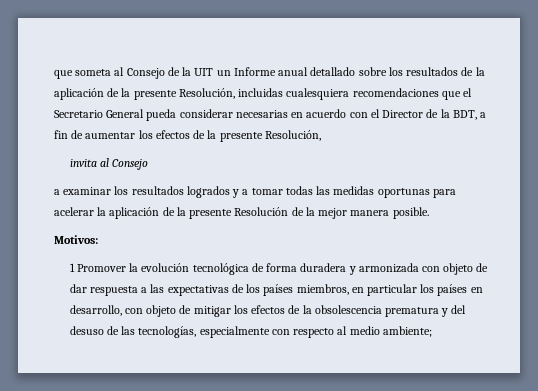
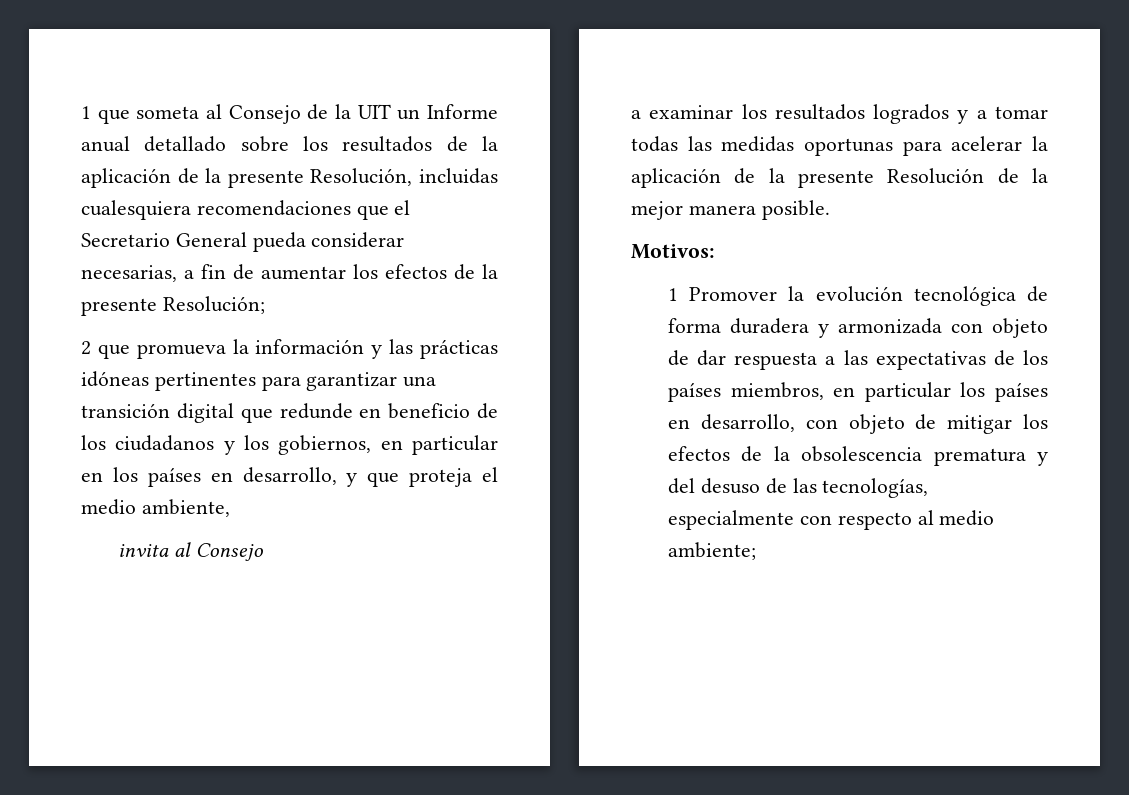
- que someta al Consejo de la UIT un Informe anual detallado sobre los resultados de la aplicación de la presente Resolución, incluidas cualesquiera recomendaciones que el Secretario General pueda considerar necesarias en acuerdo con el Director de la BDT, a fin de aumentar los efectos de la presente Resolución,
+ 1 que someta al Consejo de la UIT un Informe anual detallado sobre los resultados de la aplicación de la presente Resolución, incluidas cualesquiera recomendaciones que el Secretario General pueda considerar necesarias, a fin de aumentar los efectos de la presente Resolución;
+ 2 que promueva la información y las prácticas idóneas pertinentes para garantizar una transición digital que redunde en beneficio de los ciudadanos y los gobiernos, en particular en los países en desarrollo, y que proteja el medio ambiente,

